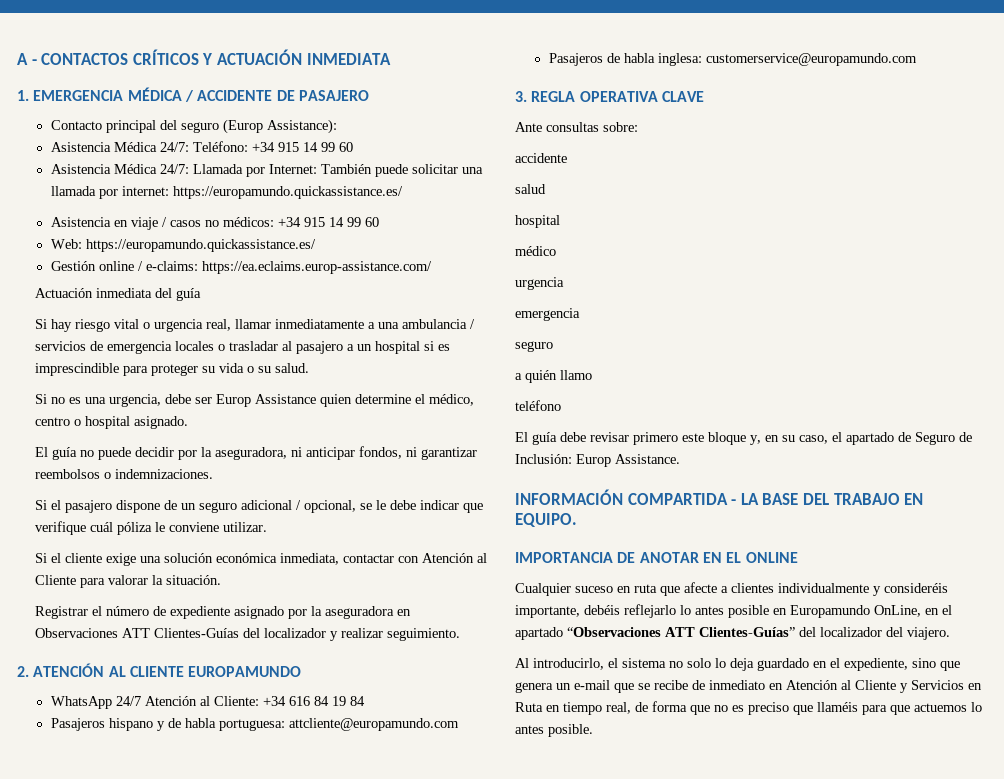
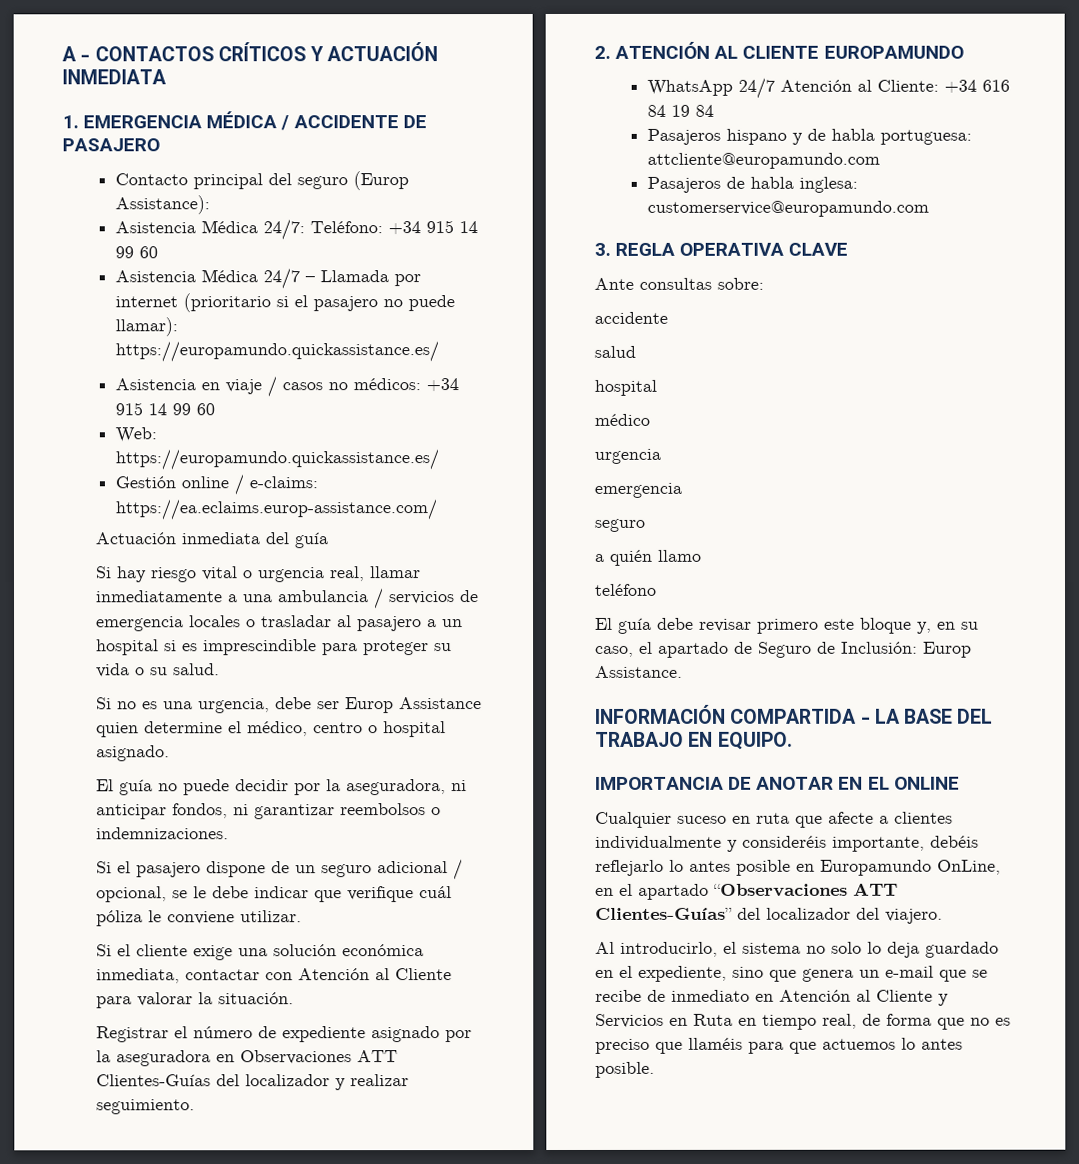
- Asistencia Médica 24/7: Llamada por Internet: También puede solicitar una llamada por internet: https://europamundo.quickassistance.es/
+ Asistencia Médica 24/7 – Llamada por internet (prioritario si el pasajero no puede llamar): https://europamundo.quickassistance.es/

